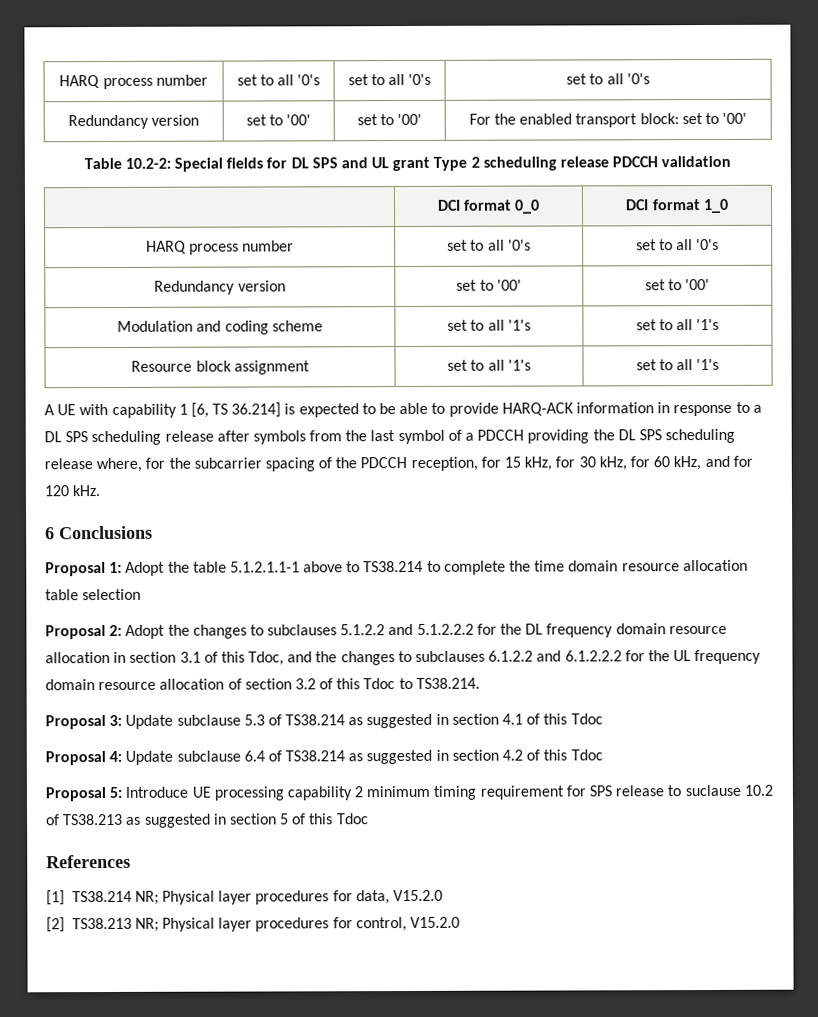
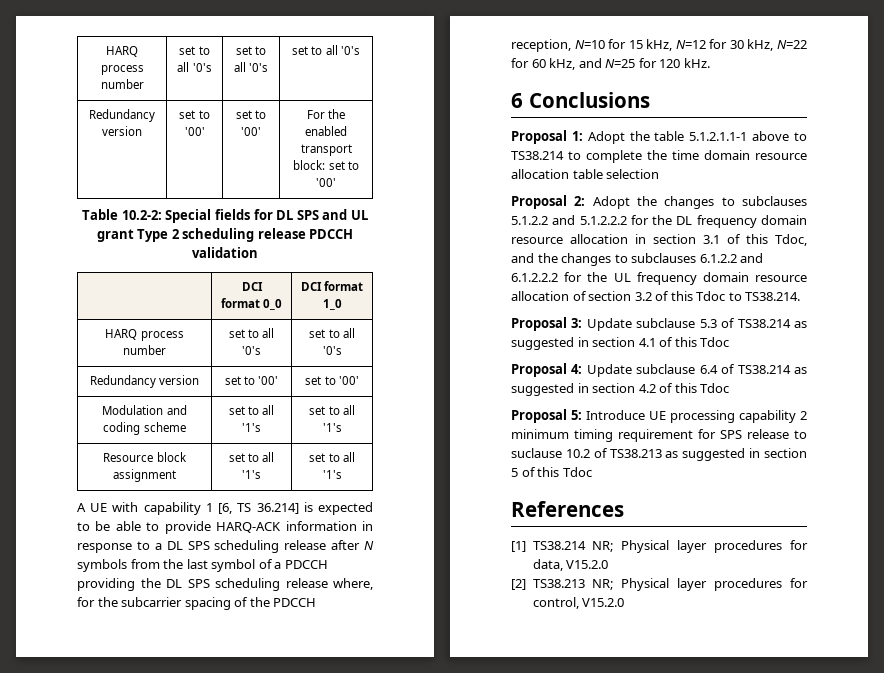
- A UE with capability 1 [6, TS 36.214] is expected to be able to provide HARQ-ACK information in response to a DL SPS scheduling release after symbols from the last symbol of a PDCCH providing the DL SPS scheduling release where, for the subcarrier spacing of the PDCCH reception, for 15 kHz, for 30 kHz, for 60 kHz, and for 120 kHz.
+ A UE with capability 1 [6, TS 36.214] is expected to be able to provide HARQ-ACK information in response to a DL SPS scheduling release after N symbols from the last symbol of a PDCCH providing the DL SPS scheduling release where, for the subcarrier spacing of the PDCCH reception, N=10 for 15 kHz, N=12 for 30 kHz, N=22 for 60 kHz, and N=25 for 120 kHz.

